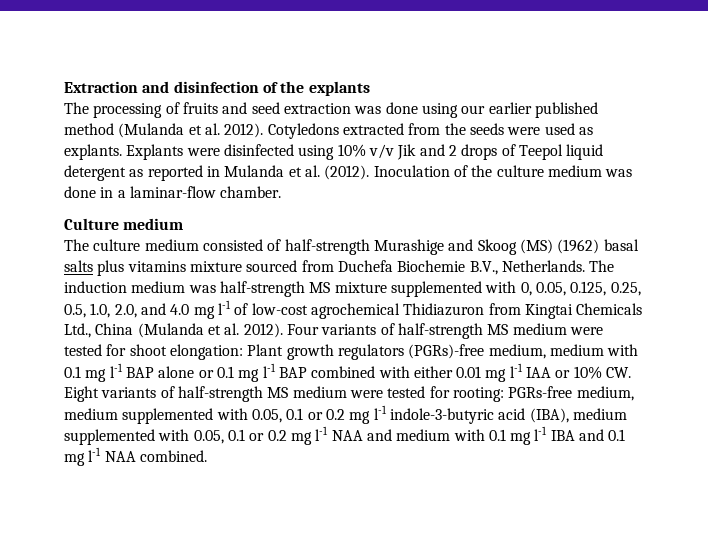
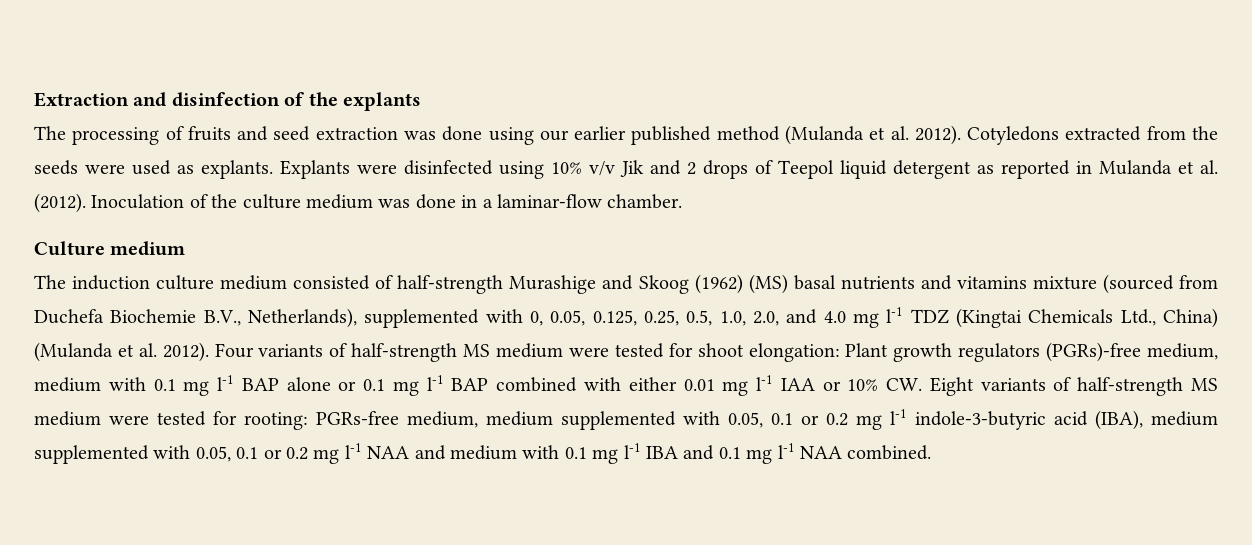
- The culture medium consisted of half-strength Murashige and Skoog (MS) (1962) basal salts plus vitamins mixture sourced from Duchefa Biochemie B.V., Netherlands. The induction medium was half-strength MS mixture supplemented with 0, 0.05, 0.125, 0.25, 0.5, 1.0, 2.0, and 4.0 mg l-1 of low-cost agrochemical Thidiazuron from Kingtai Chemicals Ltd., China (Mulanda et al. 2012).
+ The induction culture medium consisted of half-strength Murashige and Skoog (1962) (MS) basal nutrients and vitamins mixture (sourced from Duchefa Biochemie B.V., Netherlands), supplemented with 0, 0.05, 0.125, 0.25, 0.5, 1.0, 2.0, and 4.0 mg l-1 TDZ (Kingtai Chemicals Ltd., China) (Mulanda et al. 2012).

